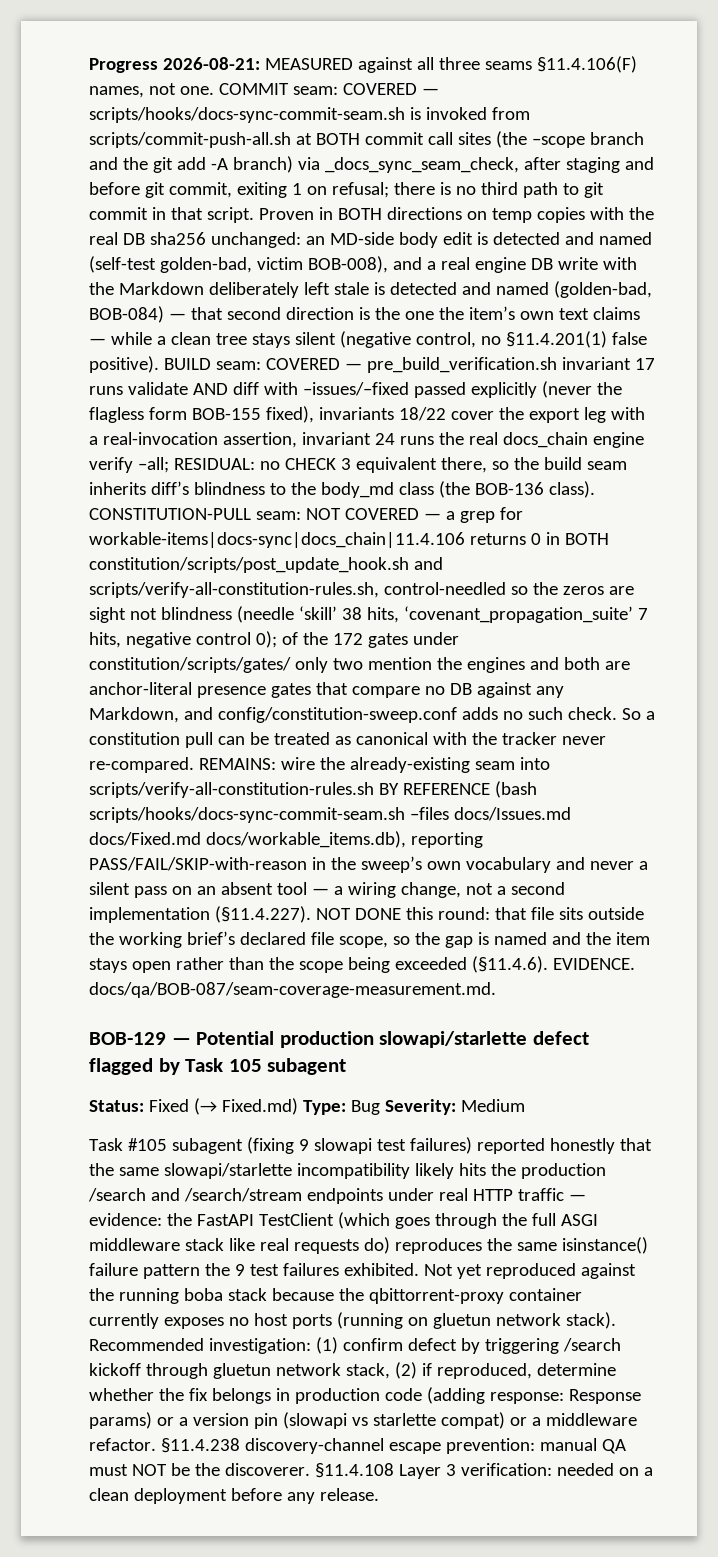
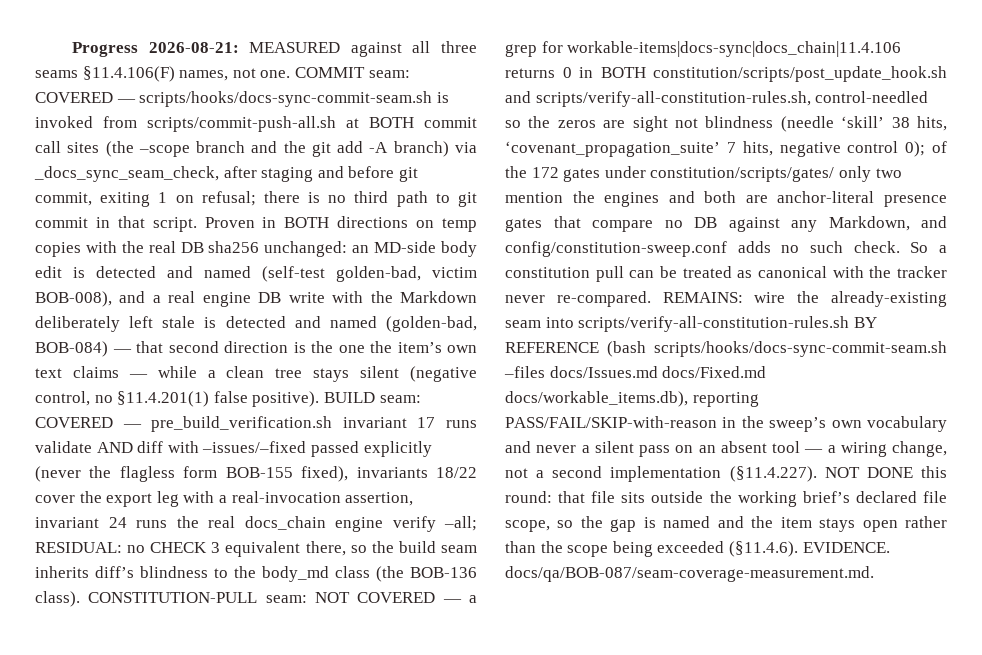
- BOB-129 — Potential production slowapi/starlette defect flagged by Task 105 subagent
- Status: Fixed (→ Fixed.md) Type: Bug Severity: Medium
- Task #105 subagent (fixing 9 slowapi test failures) reported honestly that the same slowapi/starlette incompatibility likely hits the production /search and /search/stream endpoints under real HTTP traffic — evidence: the FastAPI TestClient (which goes through the full ASGI middleware stack like real requests do) reproduces the same isinstance() failure pattern the 9 test failures exhibited. Not yet reproduced against the running boba stack because the qbittorrent-proxy container currently exposes no host ports (running on gluetun network stack). Recommended investigation: (1) confirm defect by triggering /search kickoff through gluetun network stack, (2) if reproduced, determine whether the fix belongs in production code (adding response: Response params) or a version pin (slowapi vs starlette compat) or a middleware refactor. §11.4.238 discovery-channel escape prevention: manual QA must NOT be the discoverer. §11.4.108 Layer 3 verification: needed on a clean deployment before any release.

